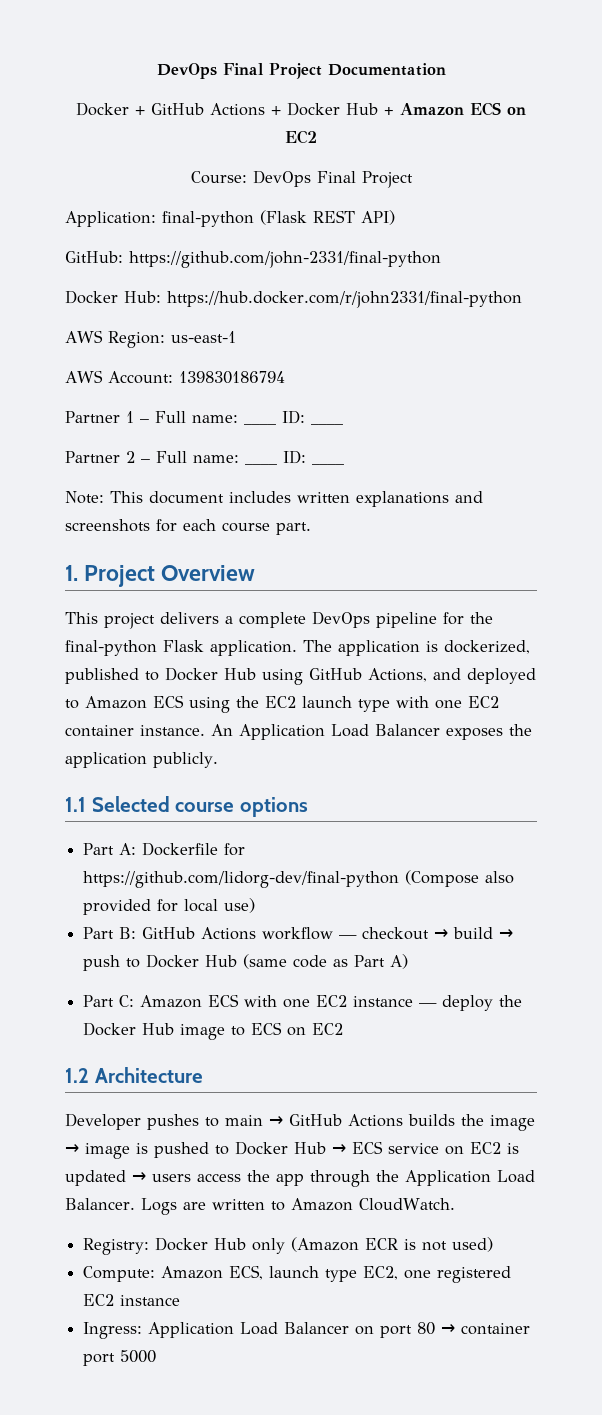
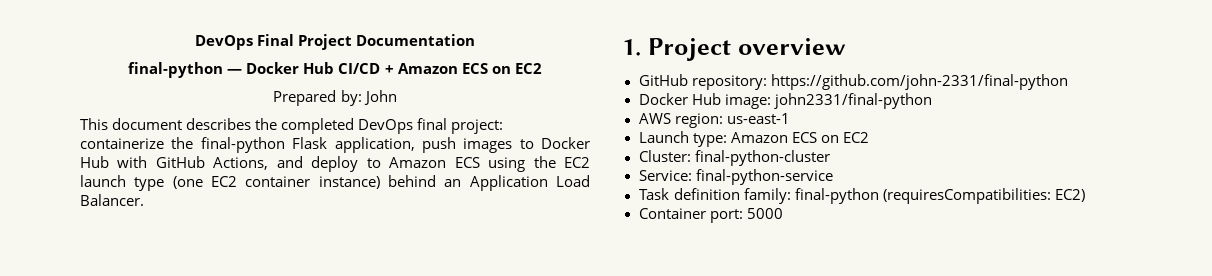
- Docker + GitHub Actions + Docker Hub + Amazon ECS on EC2
+ final-python — Docker Hub CI/CD + Amazon ECS on EC2
- Course: DevOps Final Project
- Application: final-python (Flask REST API)
- GitHub: https://github.com/john-2331/final-python
- Docker Hub: https://hub.docker.com/r/john2331/final-python
- AWS Region: us-east-1
- AWS Account: 139830186794
- Partner 1 – Full name: ____ ID: ____
- Partner 2 – Full name: ____ ID: ____
- Note: This document includes written explanations and screenshots for each course part.
- 1. Project Overview
- This project delivers a complete DevOps pipeline for the final-python Flask application. The application is dockerized, published to Docker Hub using GitHub Actions, and deployed to Amazon ECS using the EC2 launch type with one EC2 container instance. An Application Load Balancer exposes the application publicly.
- 1.1 Selected course options
- Part A: Dockerfile for https://github.com/lidorg-dev/final-python (Compose also provided for local use)
- Part B: GitHub Actions workflow — checkout → build → push to Docker Hub (same code as Part A)
- Part C: Amazon ECS with one EC2 instance — deploy the Docker Hub image to ECS on EC2
- 1.2 Architecture
- Developer pushes to main → GitHub Actions builds the image → image is pushed to Docker Hub → ECS service on EC2 is updated → users access the app through the Application Load Balancer. Logs are written to Amazon CloudWatch.
- Registry: Docker Hub only (Amazon ECR is not used)
- Compute: Amazon ECS, launch type EC2, one registered EC2 instance
- Ingress: Application Load Balancer on port 80 → container port 5000
+ Prepared by: John
+ This document describes the completed DevOps final project: containerize the final-python Flask application, push images to Docker Hub with GitHub Actions, and deploy to Amazon ECS using the EC2 launch type (one EC2 container instance) behind an Application Load Balancer.
+ 1. Project overview
+ GitHub repository: https://github.com/john-2331/final-python
+ Docker Hub image: john2331/final-python
+ AWS region: us-east-1
+ Launch type: Amazon ECS on EC2
+ Cluster: final-python-cluster
+ Service: final-python-service
+ Task definition family: final-python (requiresCompatibilities: EC2)
+ Container port: 5000

